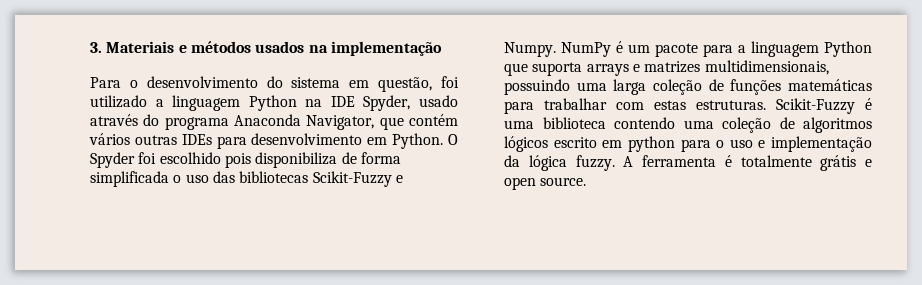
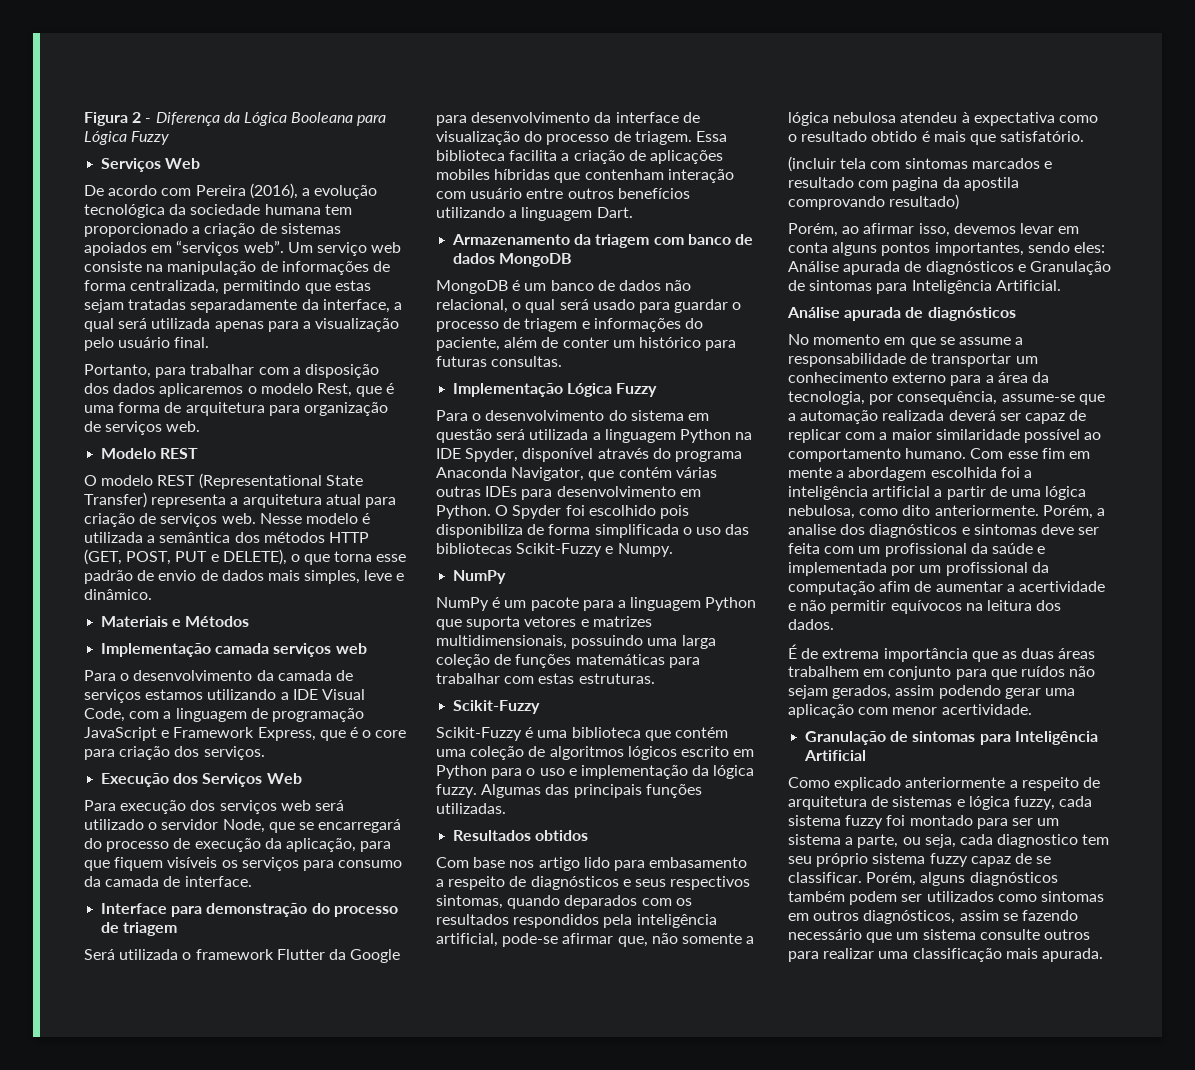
- 3. Materiais e métodos usados na implementação
+ Figura 2 - Diferença da Lógica Booleana para Lógica Fuzzy
+ Serviços Web
+ De acordo com Pereira (2016), a evolução tecnológica da sociedade humana tem proporcionado a criação de sistemas apoiados em “serviços web”. Um serviço web consiste na manipulação de informações de forma centralizada, permitindo que estas sejam tratadas separadamente da interface, a qual será utilizada apenas para a visualização pelo usuário final.
+ Portanto, para trabalhar com a disposição dos dados aplicaremos o modelo Rest, que é uma forma de arquitetura para organização de serviços web.
+ Modelo REST
+ O modelo REST (Representational State Transfer) representa a arquitetura atual para criação de serviços web. Nesse modelo é utilizada a semântica dos métodos HTTP (GET, POST, PUT e DELETE), o que torna esse padrão de envio de dados mais simples, leve e dinâmico.
+ Materiais e Métodos
+ Implementação camada serviços web
+ Para o desenvolvimento da camada de serviços estamos utilizando a IDE Visual Code, com a linguagem de programação JavaScript e Framework Express, que é o core para criação dos serviços.
+ Execução dos Serviços Web
+ Para execução dos serviços web será utilizado o servidor Node, que se encarregará do processo de execução da aplicação, para que fiquem visíveis os serviços para consumo da camada de interface.
+ Interface para demonstração do processo de triagem
+ Será utilizada o framework Flutter da Google para desenvolvimento da interface de visualização do processo de triagem. Essa biblioteca facilita a criação de aplicações mobiles híbridas que contenham interação com usuário entre outros benefícios utilizando a linguagem Dart.
+ Armazenamento da triagem com banco de dados MongoDB
+ MongoDB é um banco de dados não relacional, o qual será usado para guardar o processo de triagem e informações do paciente, além de conter um histórico para futuras consultas.
+ Implementação Lógica Fuzzy
- Para o desenvolvimento do sistema em questão, foi utilizado a linguagem Python na IDE Spyder, usado através do programa Anaconda Navigator, que contém vários outras IDEs para desenvolvimento em Python.
+ Para o desenvolvimento do sistema em questão será utilizada a linguagem Python na IDE Spyder, disponível através do programa Anaconda Navigator, que contém várias outras IDEs para desenvolvimento em Python.
- O Spyder foi escolhido pois disponibiliza de forma simplificada o uso das bibliotecas Scikit-Fuzzy e Numpy. NumPy é um pacote para a linguagem Python que suporta arrays e matrizes multidimensionais, possuindo uma larga coleção de funções matemáticas para trabalhar com estas estruturas. Scikit-Fuzzy é uma biblioteca contendo uma coleção de algoritmos lógicos escrito em python para o uso e implementação da lógica fuzzy.
+ O Spyder foi escolhido pois disponibiliza de forma simplificada o uso das bibliotecas Scikit-Fuzzy e Numpy.
+ NumPy
+ NumPy é um pacote para a linguagem Python que suporta vetores e matrizes multidimensionais, possuindo uma larga coleção de funções matemáticas para trabalhar com estas estruturas.
+ Scikit-Fuzzy
+ Scikit-Fuzzy é uma biblioteca que contém uma coleção de algoritmos lógicos escrito em Python para o uso e implementação da lógica fuzzy.
- A ferramenta é totalmente grátis e open source.
+ Algumas das principais funções utilizadas.
+ Resultados obtidos
+ Com base nos artigo lido para embasamento a respeito de diagnósticos e seus respectivos sintomas, quando deparados com os resultados respondidos pela inteligência artificial, pode-se afirmar que, não somente a lógica nebulosa atendeu à expectativa como o resultado obtido é mais que satisfatório.
+ (incluir tela com sintomas marcados e resultado com pagina da apostila comprovando resultado)
+ Porém, ao afirmar isso, devemos levar em conta alguns pontos importantes, sendo eles: Análise apurada de diagnósticos e Granulação de sintomas para Inteligência Artificial.
+ Análise apurada de diagnósticos
+ No momento em que se assume a responsabilidade de transportar um conhecimento externo para a área da tecnologia, por consequência, assume-se que a automação realizada deverá ser capaz de replicar com a maior similaridade possível ao comportamento humano. Com esse fim em mente a abordagem escolhida foi a inteligência artificial a partir de uma lógica nebulosa, como dito anteriormente. Porém, a analise dos diagnósticos e sintomas deve ser feita com um profissional da saúde e implementada por um profissional da computação afim de aumentar a acertividade e não permitir equívocos na leitura dos dados.
+ É de extrema importância que as duas áreas trabalhem em conjunto para que ruídos não sejam gerados, assim podendo gerar uma aplicação com menor acertividade.
+ Granulação de sintomas para Inteligência Artificial
+ Como explicado anteriormente a respeito de arquitetura de sistemas e lógica fuzzy, cada sistema fuzzy foi montado para ser um sistema a parte, ou seja, cada diagnostico tem seu próprio sistema fuzzy capaz de se classificar. Porém, alguns diagnósticos também podem ser utilizados como sintomas em outros diagnósticos, assim se fazendo necessário que um sistema consulte outros para realizar uma classificação mais apurada.

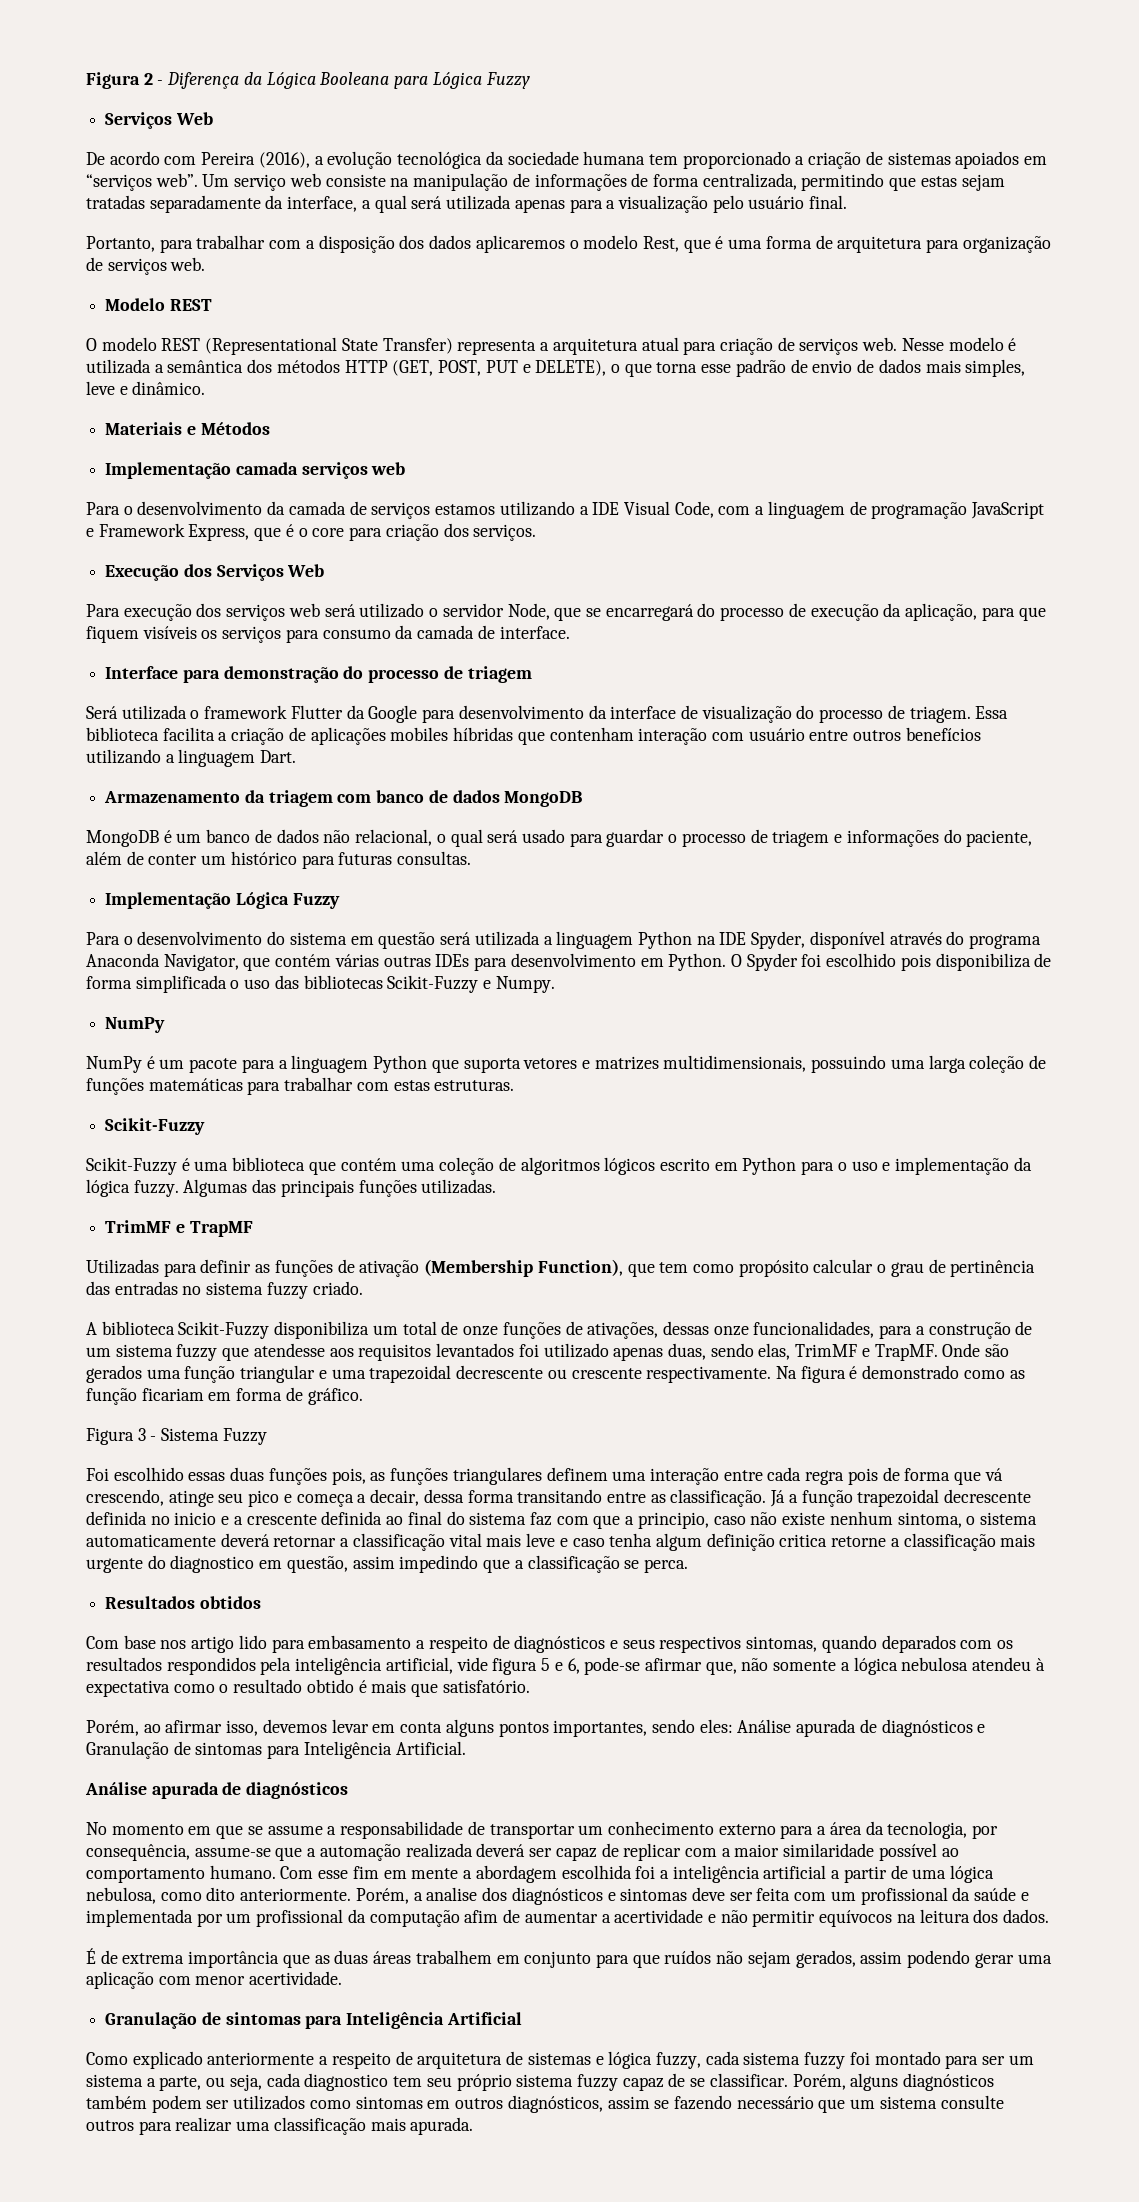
+ TrimMF e TrapMF
+ Utilizadas para definir as funções de ativação (Membership Function), que tem como propósito calcular o grau de pertinência das entradas no sistema fuzzy criado.
+ A biblioteca Scikit-Fuzzy disponibiliza um total de onze funções de ativações, dessas onze funcionalidades, para a construção de um sistema fuzzy que atendesse aos requisitos levantados foi utilizado apenas duas, sendo elas, TrimMF e TrapMF. Onde são gerados uma função triangular e uma trapezoidal decrescente ou crescente respectivamente. Na figura é demonstrado como as função ficariam em forma de gráfico.
+ Figura 3 - Sistema Fuzzy
+ Foi escolhido essas duas funções pois, as funções triangulares definem uma interação entre cada regra pois de forma que vá crescendo, atinge seu pico e começa a decair, dessa forma transitando entre as classificação. Já a função trapezoidal decrescente definida no inicio e a crescente definida ao final do sistema faz com que a principio, caso não existe nenhum sintoma, o sistema automaticamente deverá retornar a classificação vital mais leve e caso tenha algum definição critica retorne a classificação mais urgente do diagnostico em questão, assim impedindo que a classificação se perca.
- Com base nos artigo lido para embasamento a respeito de diagnósticos e seus respectivos sintomas, quando deparados com os resultados respondidos pela inteligência artificial, pode-se afirmar que, não somente a lógica nebulosa atendeu à expectativa como o resultado obtido é mais que satisfatório.
+ Com base nos artigo lido para embasamento a respeito de diagnósticos e seus respectivos sintomas, quando deparados com os resultados respondidos pela inteligência artificial, vide figura 5 e 6, pode-se afirmar que, não somente a lógica nebulosa atendeu à expectativa como o resultado obtido é mais que satisfatório.
- (incluir tela com sintomas marcados e resultado com pagina da apostila comprovando resultado)

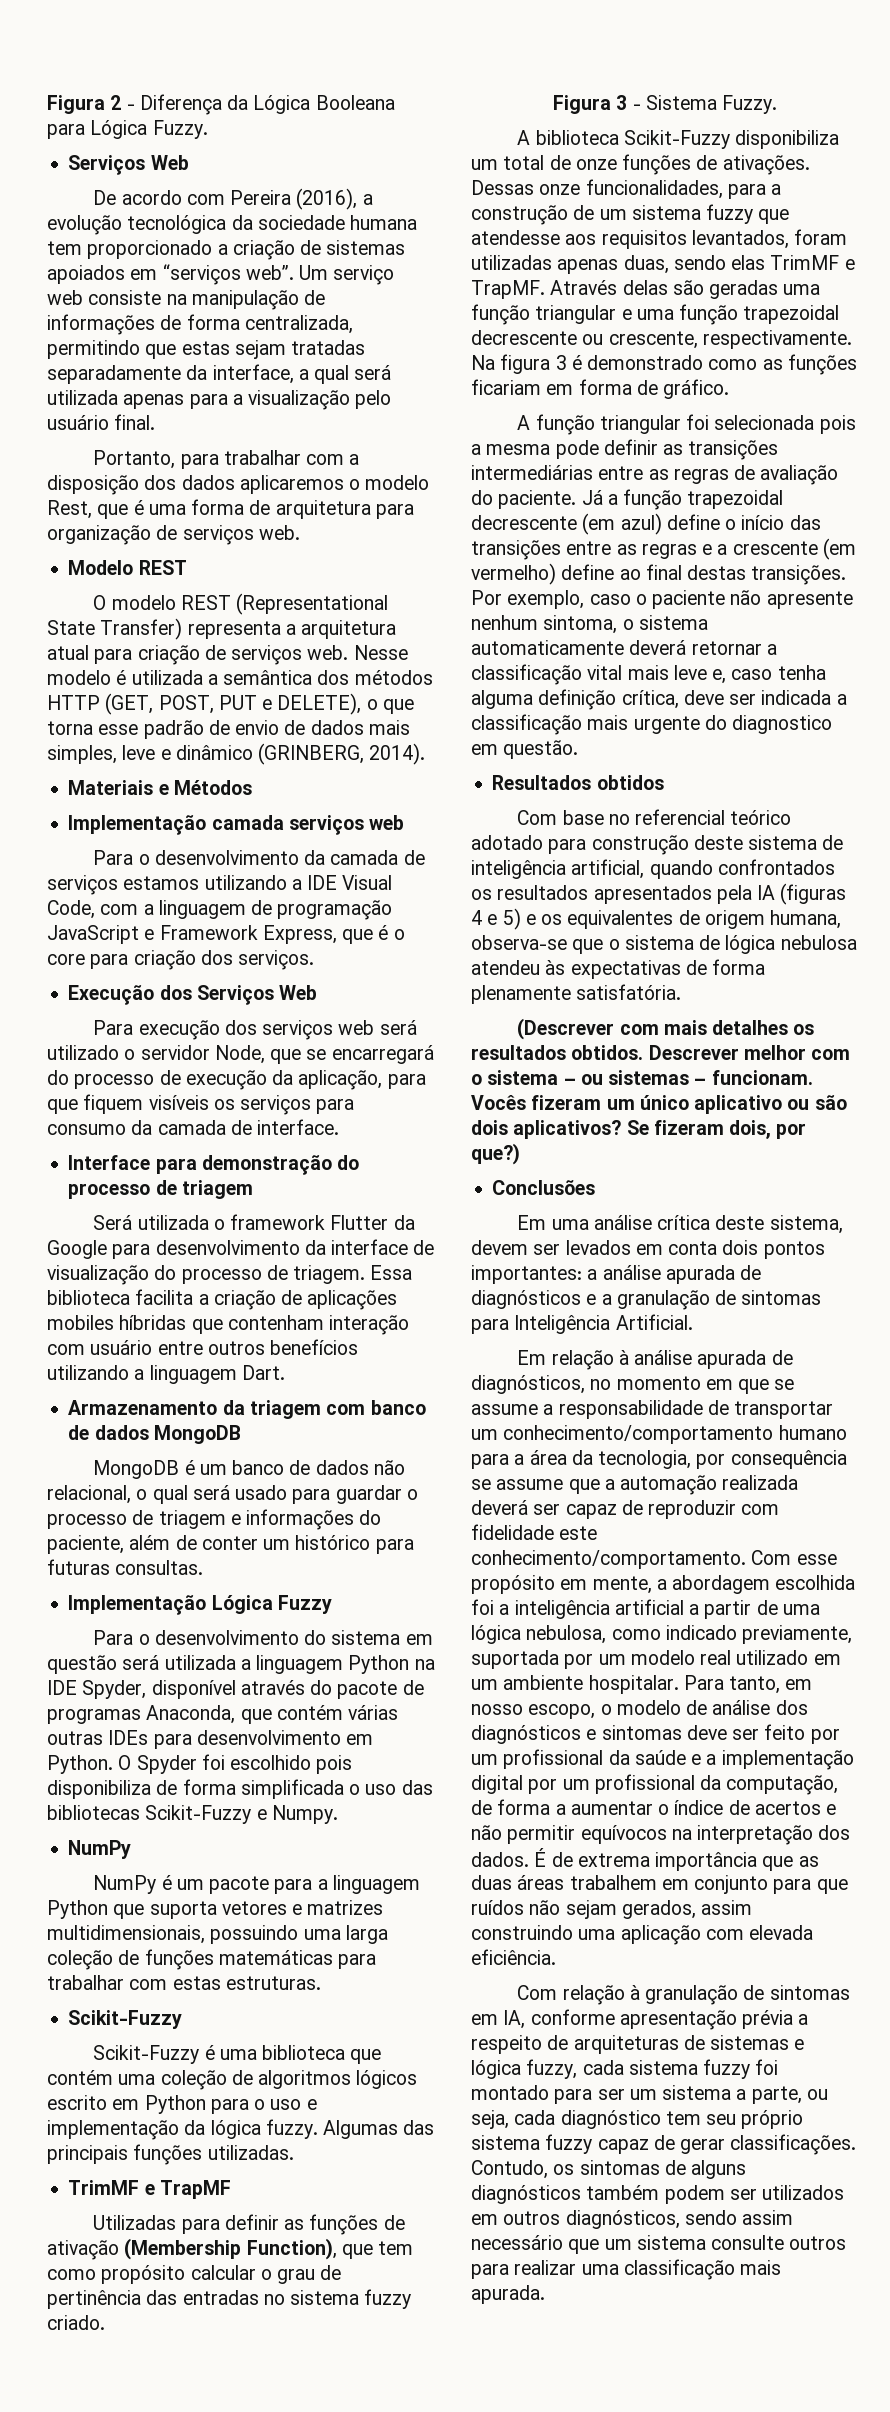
- Figura 2 - Diferença da Lógica Booleana para Lógica Fuzzy
+ Figura 2 - Diferença da Lógica Booleana para Lógica Fuzzy.
- Nesse modelo é utilizada a semântica dos métodos HTTP (GET, POST, PUT e DELETE), o que torna esse padrão de envio de dados mais simples, leve e dinâmico.
+ Nesse modelo é utilizada a semântica dos métodos HTTP (GET, POST, PUT e DELETE), o que torna esse padrão de envio de dados mais simples, leve e dinâmico (GRINBERG, 2014).
- Para o desenvolvimento do sistema em questão será utilizada a linguagem Python na IDE Spyder, disponível através do programa Anaconda Navigator, que contém várias outras IDEs para desenvolvimento em Python.
+ Para o desenvolvimento do sistema em questão será utilizada a linguagem Python na IDE Spyder, disponível através do pacote de programas Anaconda, que contém várias outras IDEs para desenvolvimento em Python.
+ Figura 3 - Sistema Fuzzy.
- A biblioteca Scikit-Fuzzy disponibiliza um total de onze funções de ativações, dessas onze funcionalidades, para a construção de um sistema fuzzy que atendesse aos requisitos levantados foi utilizado apenas duas, sendo elas, TrimMF e TrapMF.
+ A biblioteca Scikit-Fuzzy disponibiliza um total de onze funções de ativações. Dessas onze funcionalidades, para a construção de um sistema fuzzy que atendesse aos requisitos levantados, foram utilizadas apenas duas, sendo elas TrimMF e TrapMF.
- Onde são gerados uma função triangular e uma trapezoidal decrescente ou crescente respectivamente.
+ Através delas são geradas uma função triangular e uma função trapezoidal decrescente ou crescente, respectivamente.
- Na figura é demonstrado como as função ficariam em forma de gráfico.
+ Na figura 3 é demonstrado como as funções ficariam em forma de gráfico.
- Figura 3 - Sistema Fuzzy
- Foi escolhido essas duas funções pois, as funções triangulares definem uma interação entre cada regra pois de forma que vá crescendo, atinge seu pico e começa a decair, dessa forma transitando entre as classificação.
+ A função triangular foi selecionada pois a mesma pode definir as transições intermediárias entre as regras de avaliação do paciente.
- Já a função trapezoidal decrescente definida no inicio e a crescente definida ao final do sistema faz com que a principio, caso não existe nenhum sintoma, o sistema automaticamente deverá retornar a classificação vital mais leve e caso tenha algum definição critica retorne a classificação mais urgente do diagnostico em questão, assim impedindo que a classificação se perca.
+ Já a função trapezoidal decrescente (em azul) define o início das transições entre as regras e a crescente (em vermelho) define ao final destas transições. Por exemplo, caso o paciente não apresente nenhum sintoma, o sistema automaticamente deverá retornar a classificação vital mais leve e, caso tenha alguma definição crítica, deve ser indicada a classificação mais urgente do diagnostico em questão.
  Resultados obtidos
- Com base nos artigo lido para embasamento a respeito de diagnósticos e seus respectivos sintomas, quando deparados com os resultados respondidos pela inteligência artificial, vide figura 5 e 6, pode-se afirmar que, não somente a lógica nebulosa atendeu à expectativa como o resultado obtido é mais que satisfatório.
- Porém, ao afirmar isso, devemos levar em conta alguns pontos importantes, sendo eles: Análise apurada de diagnósticos e Granulação de sintomas para Inteligência Artificial.
- Análise apurada de diagnósticos
- No momento em que se assume a responsabilidade de transportar um conhecimento externo para a área da tecnologia, por consequência, assume-se que a automação realizada deverá ser capaz de replicar com a maior similaridade possível ao comportamento humano. Com esse fim em mente a abordagem escolhida foi a inteligência artificial a partir de uma lógica nebulosa, como dito anteriormente. Porém, a analise dos diagnósticos e sintomas deve ser feita com um profissional da saúde e implementada por um profissional da computação afim de aumentar a acertividade e não permitir equívocos na leitura dos dados.
- É de extrema importância que as duas áreas trabalhem em conjunto para que ruídos não sejam gerados, assim podendo gerar uma aplicação com menor acertividade.
- Granulação de sintomas para Inteligência Artificial
- Como explicado anteriormente a respeito de arquitetura de sistemas e lógica fuzzy, cada sistema fuzzy foi montado para ser um sistema a parte, ou seja, cada diagnostico tem seu próprio sistema fuzzy capaz de se classificar. Porém, alguns diagnósticos também podem ser utilizados como sintomas em outros diagnósticos, assim se fazendo necessário que um sistema consulte outros para realizar uma classificação mais apurada.
+ Com base no referencial teórico adotado para construção deste sistema de inteligência artificial, quando confrontados os resultados apresentados pela IA (figuras 4 e 5) e os equivalentes de origem humana, observa-se que o sistema de lógica nebulosa atendeu às expectativas de forma plenamente satisfatória.
+ (Descrever com mais detalhes os resultados obtidos. Descrever melhor com o sistema – ou sistemas – funcionam. Vocês fizeram um único aplicativo ou são dois aplicativos? Se fizeram dois, por que?)
+ Conclusões
+ Em uma análise crítica deste sistema, devem ser levados em conta dois pontos importantes: a análise apurada de diagnósticos e a granulação de sintomas para Inteligência Artificial.
+ Em relação à análise apurada de diagnósticos, no momento em que se assume a responsabilidade de transportar um conhecimento/comportamento humano para a área da tecnologia, por consequência se assume que a automação realizada deverá ser capaz de reproduzir com fidelidade este conhecimento/comportamento. Com esse propósito em mente, a abordagem escolhida foi a inteligência artificial a partir de uma lógica nebulosa, como indicado previamente, suportada por um modelo real utilizado em um ambiente hospitalar. Para tanto, em nosso escopo, o modelo de análise dos diagnósticos e sintomas deve ser feito por um profissional da saúde e a implementação digital por um profissional da computação, de forma a aumentar o índice de acertos e não permitir equívocos na interpretação dos dados. É de extrema importância que as duas áreas trabalhem em conjunto para que ruídos não sejam gerados, assim construindo uma aplicação com elevada eficiência.
+ Com relação à granulação de sintomas em IA, conforme apresentação prévia a respeito de arquiteturas de sistemas e lógica fuzzy, cada sistema fuzzy foi montado para ser um sistema a parte, ou seja, cada diagnóstico tem seu próprio sistema fuzzy capaz de gerar classificações. Contudo, os sintomas de alguns diagnósticos também podem ser utilizados em outros diagnósticos, sendo assim necessário que um sistema consulte outros para realizar uma classificação mais apurada.

